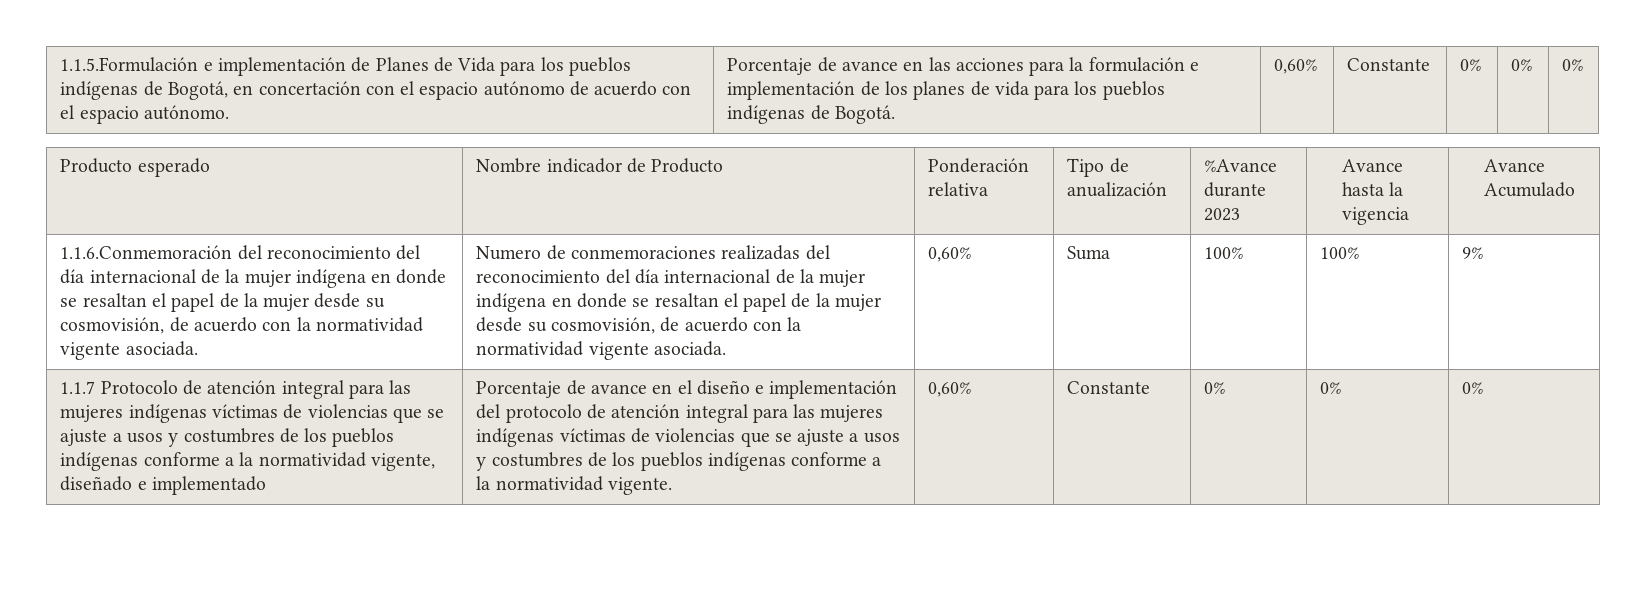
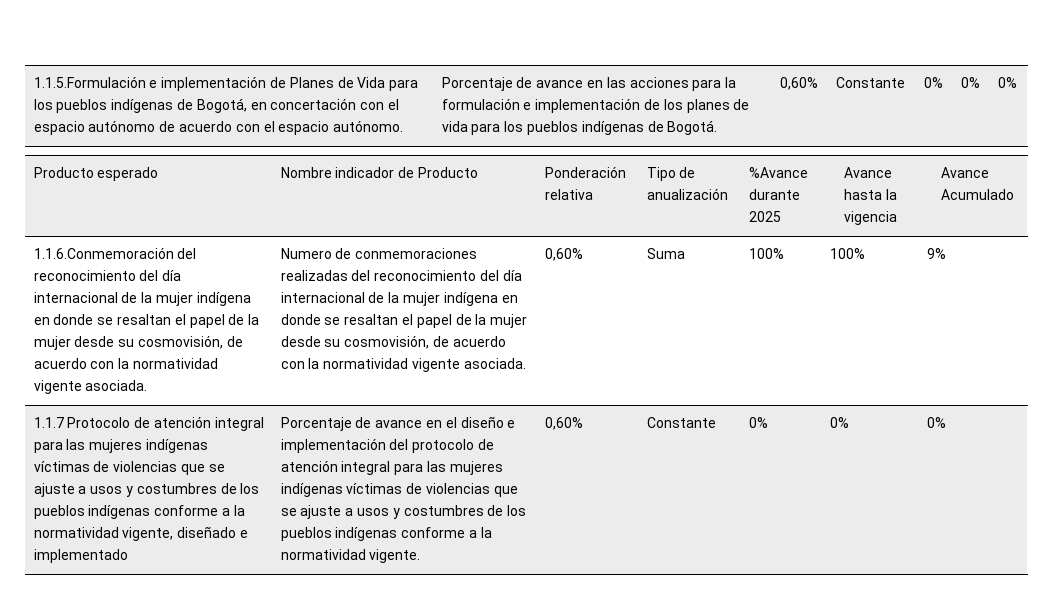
- Producto esperado | Nombre indicador de Producto | Ponderación relativa | Tipo de anualización | %Avance durante 2023 | Avance hasta la vigencia | Avance Acumulado
+ Producto esperado | Nombre indicador de Producto | Ponderación relativa | Tipo de anualización | %Avance durante 2025 | Avance hasta la vigencia | Avance Acumulado

